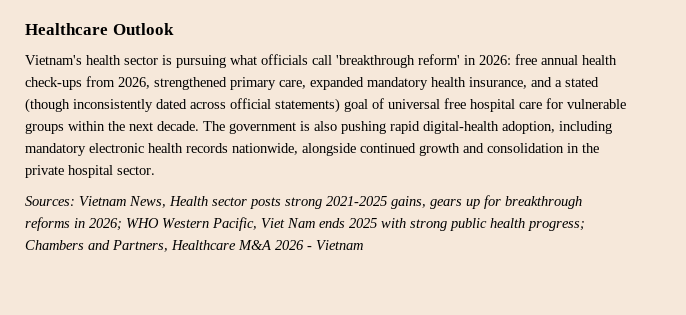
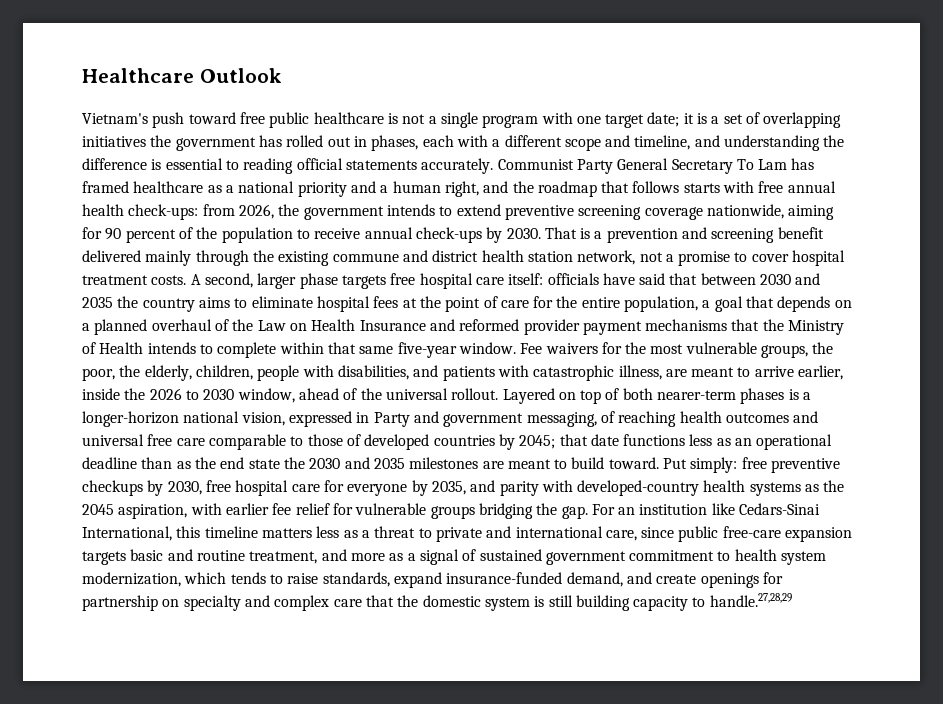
- Vietnam's health sector is pursuing what officials call 'breakthrough reform' in 2026: free annual health check-ups from 2026, strengthened primary care, expanded mandatory health insurance, and a stated (though inconsistently dated across official statements) goal of universal free hospital care for vulnerable groups within the next decade. The government is also pushing rapid digital-health adoption, including mandatory electronic health records nationwide, alongside continued growth and consolidation in the private hospital sector.
- Sources: Vietnam News, Health sector posts strong 2021-2025 gains, gears up for breakthrough reforms in 2026; WHO Western Pacific, Viet Nam ends 2025 with strong public health progress; Chambers and Partners, Healthcare M&A 2026 - Vietnam
+ Vietnam's push toward free public healthcare is not a single program with one target date; it is a set of overlapping initiatives the government has rolled out in phases, each with a different scope and timeline, and understanding the difference is essential to reading official statements accurately. Communist Party General Secretary To Lam has framed healthcare as a national priority and a human right, and the roadmap that follows starts with free annual health check-ups: from 2026, the government intends to extend preventive screening coverage nationwide, aiming for 90 percent of the population to receive annual check-ups by 2030. That is a prevention and screening benefit delivered mainly through the existing commune and district health station network, not a promise to cover hospital treatment costs. A second, larger phase targets free hospital care itself: officials have said that between 2030 and 2035 the country aims to eliminate hospital fees at the point of care for the entire population, a goal that depends on a planned overhaul of the Law on Health Insurance and reformed provider payment mechanisms that the Ministry of Health intends to complete within that same five-year window. Fee waivers for the most vulnerable groups, the poor, the elderly, children, people with disabilities, and patients with catastrophic illness, are meant to arrive earlier, inside the 2026 to 2030 window, ahead of the universal rollout. Layered on top of both nearer-term phases is a longer-horizon national vision, expressed in Party and government messaging, of reaching health outcomes and universal free care comparable to those of developed countries by 2045; that date functions less as an operational deadline than as the end state the 2030 and 2035 milestones are meant to build toward. Put simply: free preventive checkups by 2030, free hospital care for everyone by 2035, and parity with developed-country health systems as the 2045 aspiration, with earlier fee relief for vulnerable groups bridging the gap. For an institution like Cedars-Sinai International, this timeline matters less as a threat to private and international care, since public free-care expansion targets basic and routine treatment, and more as a signal of sustained government commitment to health system modernization, which tends to raise standards, expand insurance-funded demand, and create openings for partnership on specialty and complex care that the domestic system is still building capacity to handle.27,28,29

